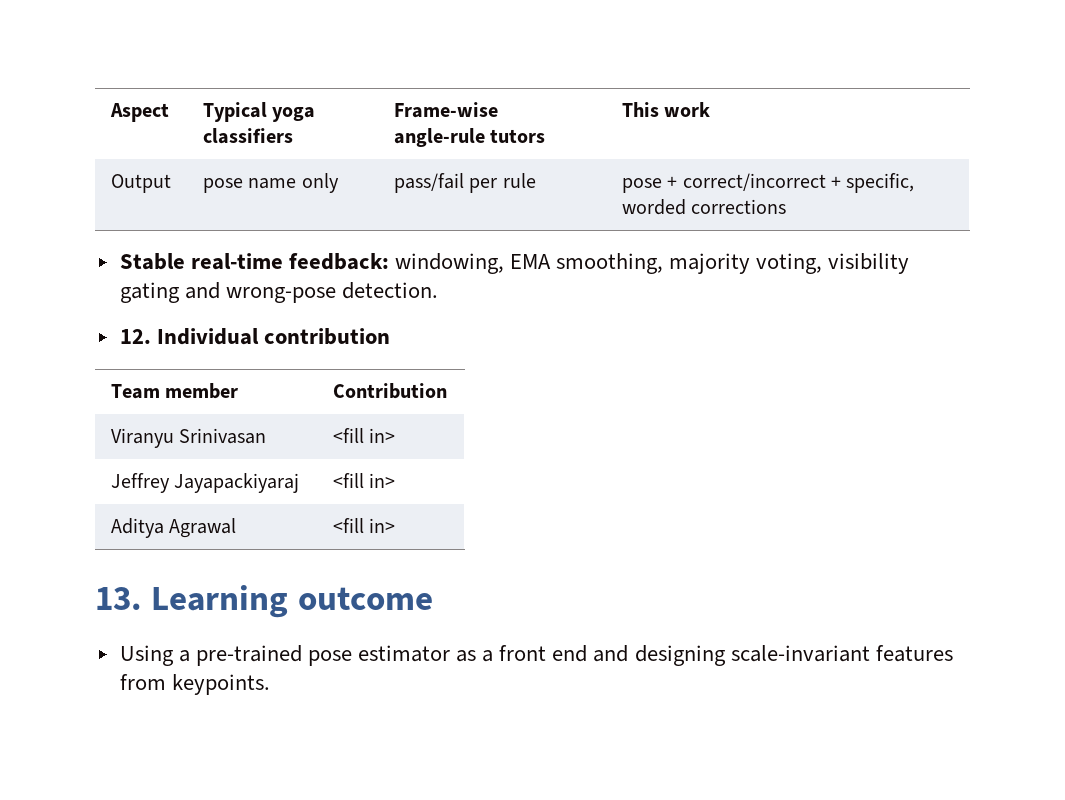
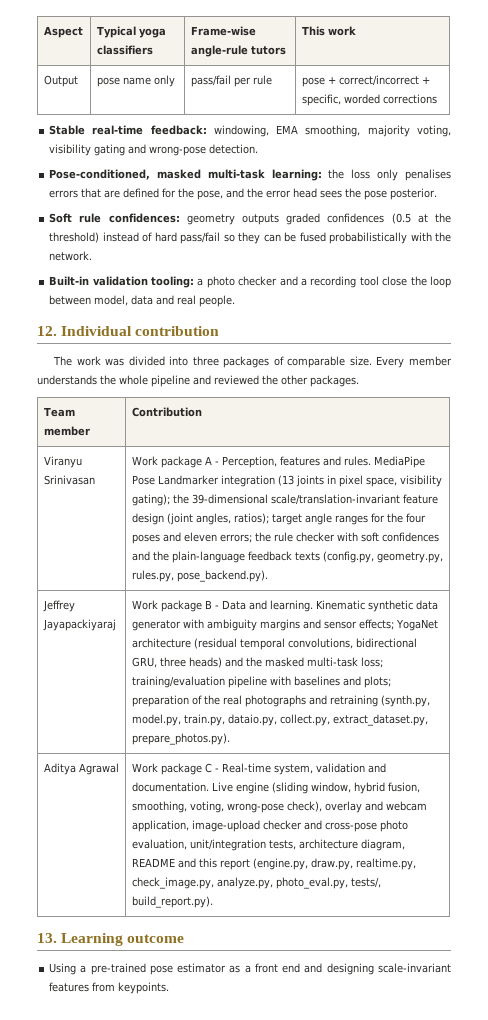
+ Pose-conditioned, masked multi-task learning: the loss only penalises errors that are defined for the pose, and the error head sees the pose posterior.
+ Soft rule confidences: geometry outputs graded confidences (0.5 at the threshold) instead of hard pass/fail so they can be fused probabilistically with the network.
+ Built-in validation tooling: a photo checker and a recording tool close the loop between model, data and real people.
  12. Individual contribution
+ The work was divided into three packages of comparable size. Every member understands the whole pipeline and reviewed the other packages.
- Viranyu Srinivasan | <fill in>
- Jeffrey Jayapackiyaraj | <fill in>
- Aditya Agrawal | <fill in>
+ Viranyu Srinivasan | Work package A - Perception, features and rules. MediaPipe Pose Landmarker integration (13 joints in pixel space, visibility gating); the 39-dimensional scale/translation-invariant feature design (joint angles, ratios); target angle ranges for the four poses and eleven errors; the rule checker with soft confidences and the plain-language feedback texts (config.py, geometry.py, rules.py, pose_backend.py).
+ Jeffrey Jayapackiyaraj | Work package B - Data and learning. Kinematic synthetic data generator with ambiguity margins and sensor effects; YogaNet architecture (residual temporal convolutions, bidirectional GRU, three heads) and the masked multi-task loss; training/evaluation pipeline with baselines and plots; preparation of the real photographs and retraining (synth.py, model.py, train.py, dataio.py, collect.py, extract_dataset.py, prepare_photos.py).
+ Aditya Agrawal | Work package C - Real-time system, validation and documentation. Live engine (sliding window, hybrid fusion, smoothing, voting, wrong-pose check), overlay and webcam application, image-upload checker and cross-pose photo evaluation, unit/integration tests, architecture diagram, README and this report (engine.py, draw.py, realtime.py, check_image.py, analyze.py, photo_eval.py, tests/, build_report.py).

